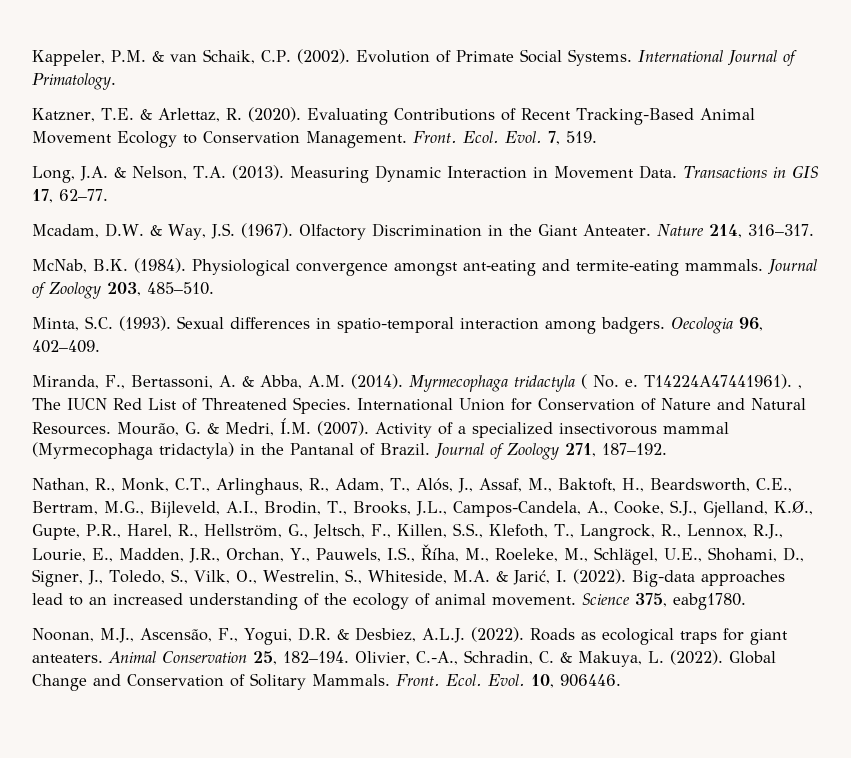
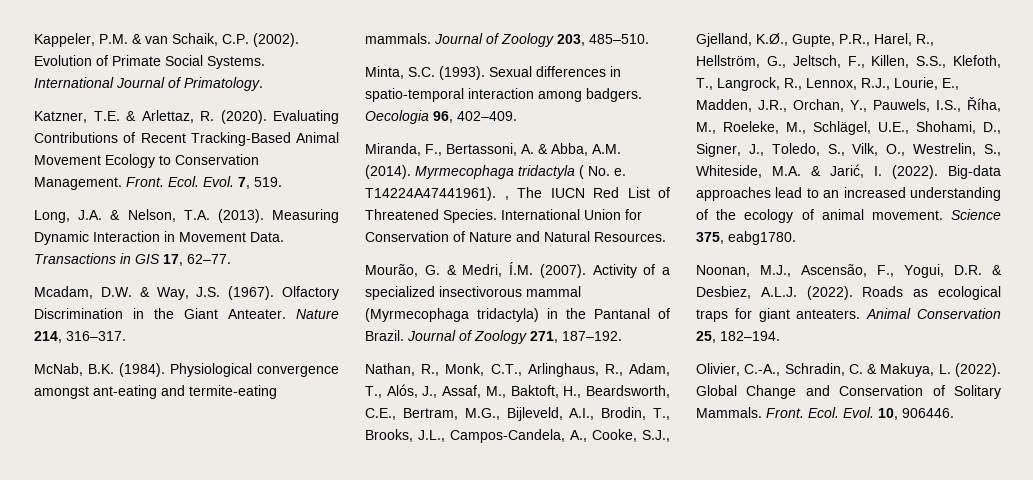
- International Union for Conservation of Nature and Natural Resources. Mourão, G. & Medri, Í.M. (2007).
+ International Union for Conservation of Nature and Natural Resources.
+ Mourão, G. & Medri, Í.M. (2007).
- Animal Conservation 25, 182–194. Olivier, C.-A., Schradin, C. & Makuya, L. (2022).
+ Animal Conservation 25, 182–194.
+ Olivier, C.-A., Schradin, C. & Makuya, L. (2022).

